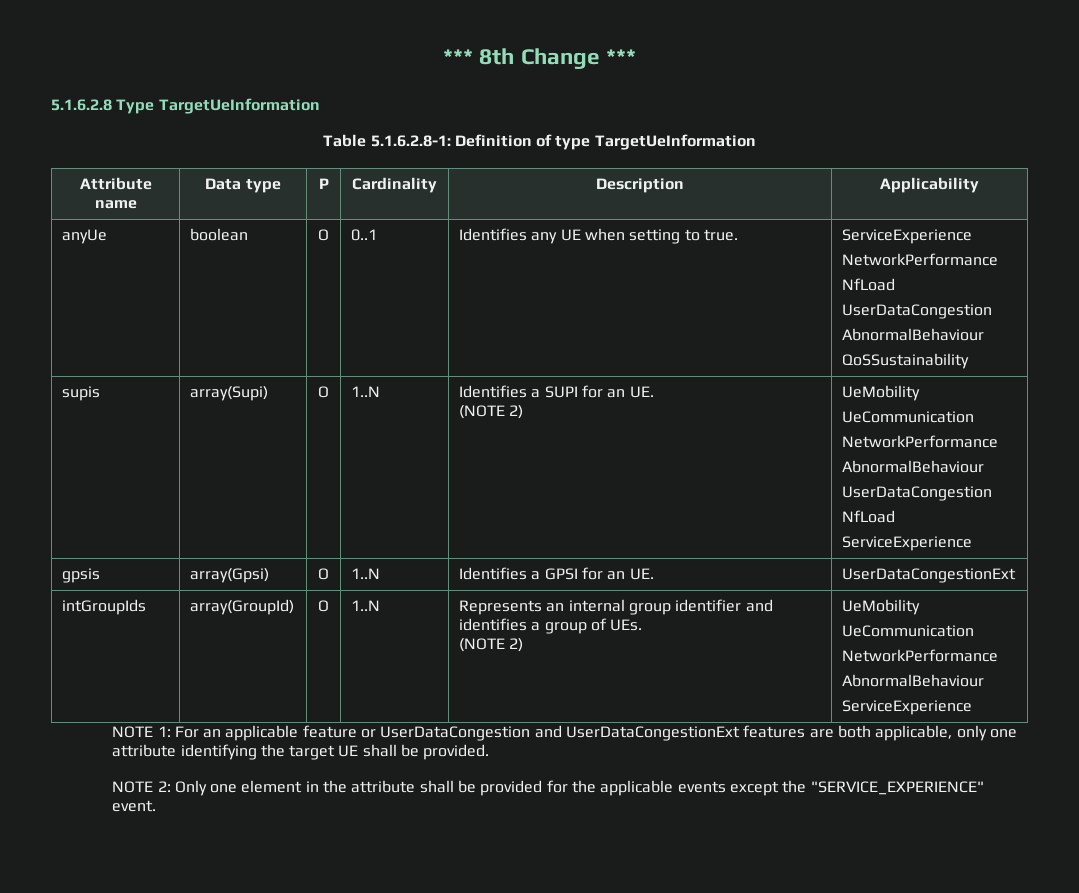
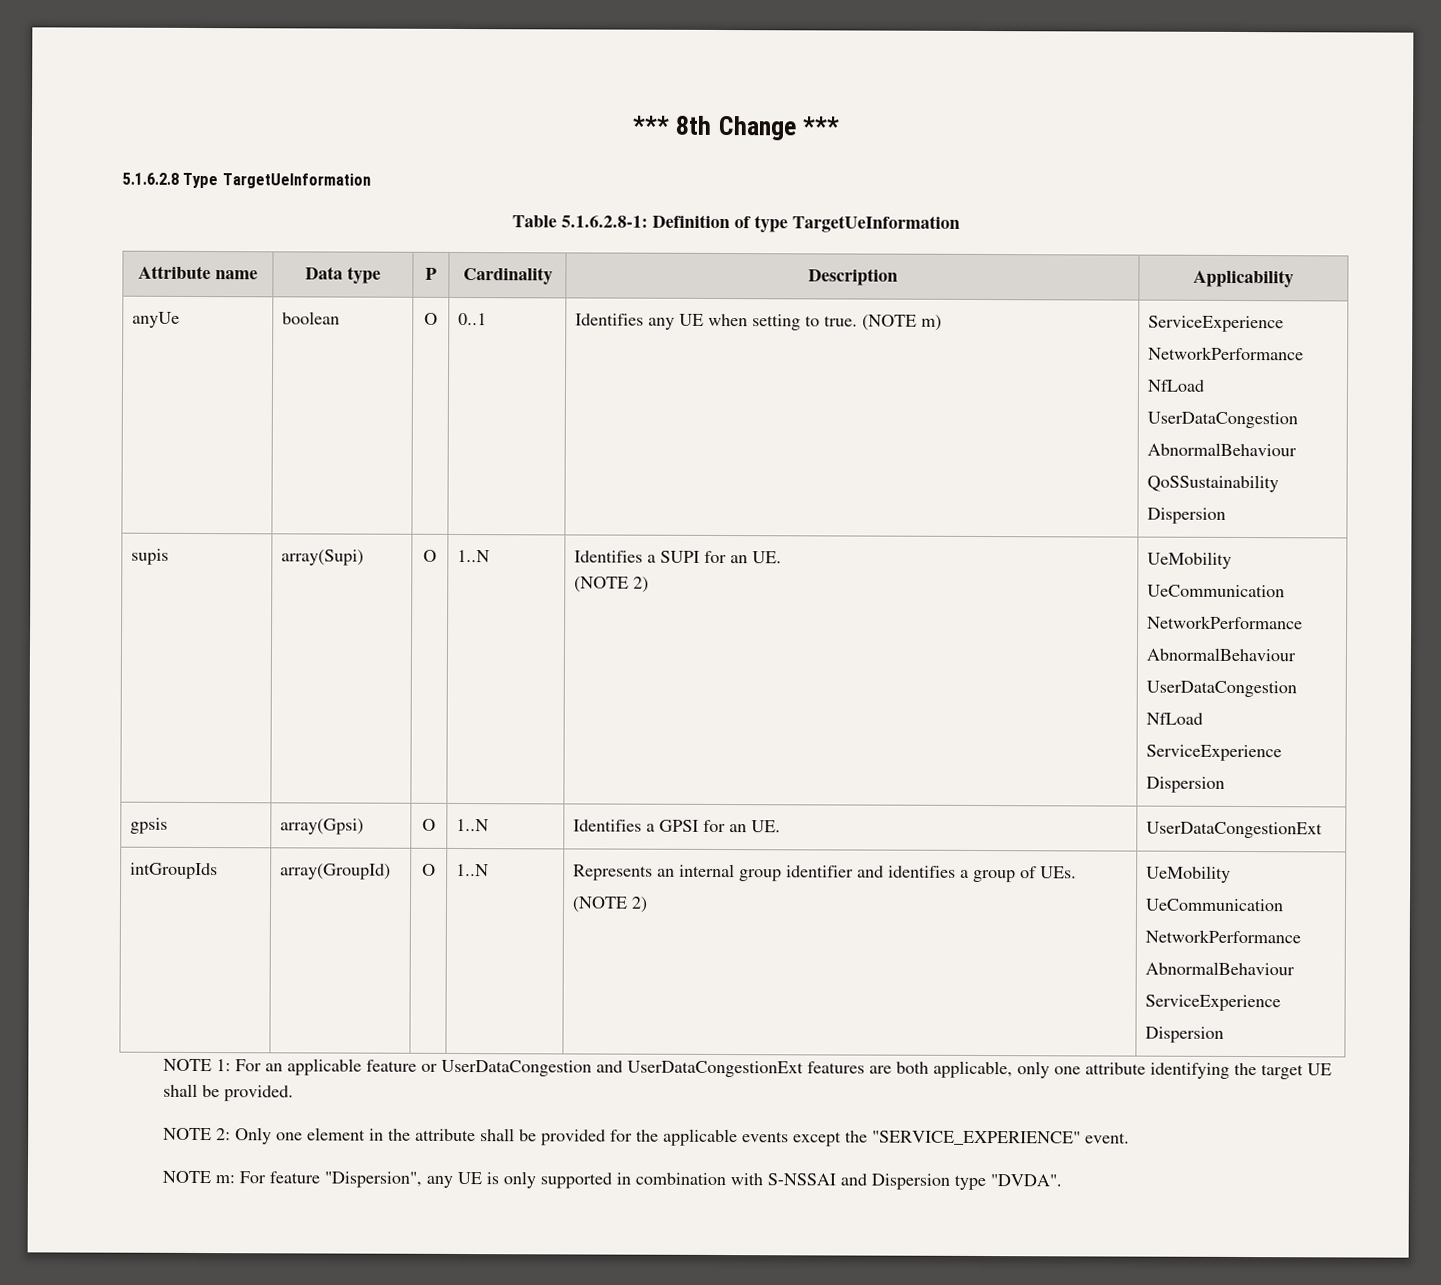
- anyUe | boolean | O | 0..1 | Identifies any UE when setting to true. | ServiceExperience
+ anyUe | boolean | O | 0..1 | Identifies any UE when setting to true. (NOTE m) | ServiceExperience
  NetworkPerformance
  NfLoad
  UserDataCongestion
  AbnormalBehaviour
  QoSSustainability
+ Dispersion
  supis | array(Supi) | O | 1..N | Identifies a SUPI for an UE.
  (NOTE 2) | UeMobility
  UeCommunication
  NetworkPerformance
  AbnormalBehaviour
  UserDataCongestion
  NfLoad
  ServiceExperience
+ Dispersion
  intGroupIds | array(GroupId) | O | 1..N | Represents an internal group identifier and identifies a group of UEs.
  (NOTE 2) | UeMobility
  UeCommunication
  NetworkPerformance
  AbnormalBehaviour
  ServiceExperience
+ Dispersion
+ NOTE m: For feature "Dispersion", any UE is only supported in combination with S-NSSAI and Dispersion type "DVDA".

